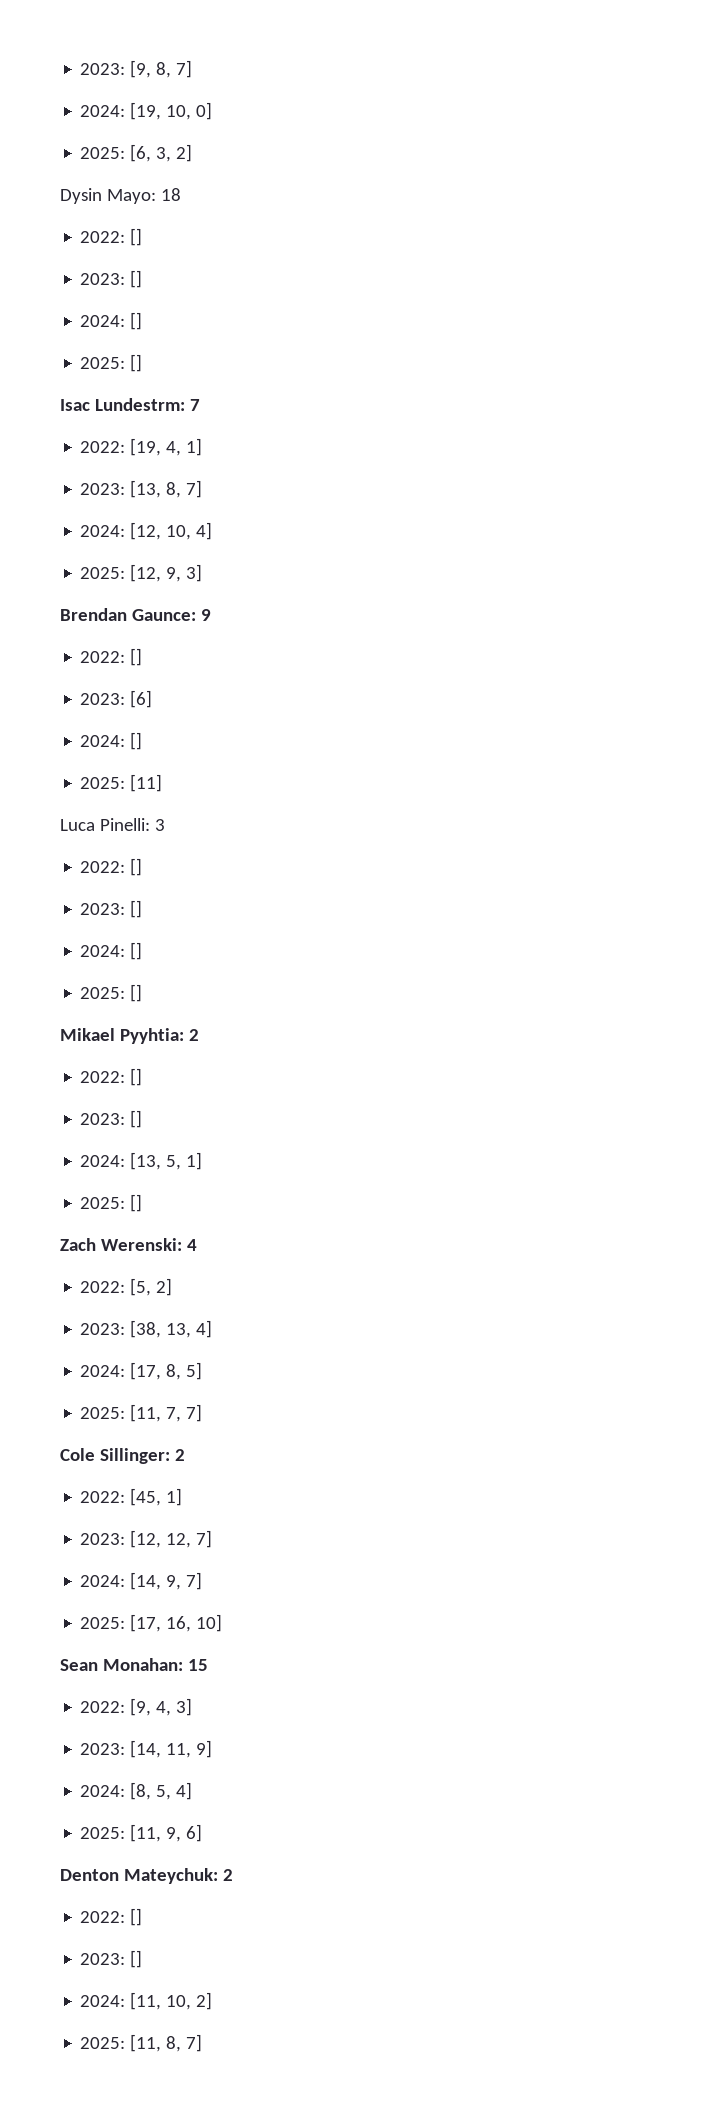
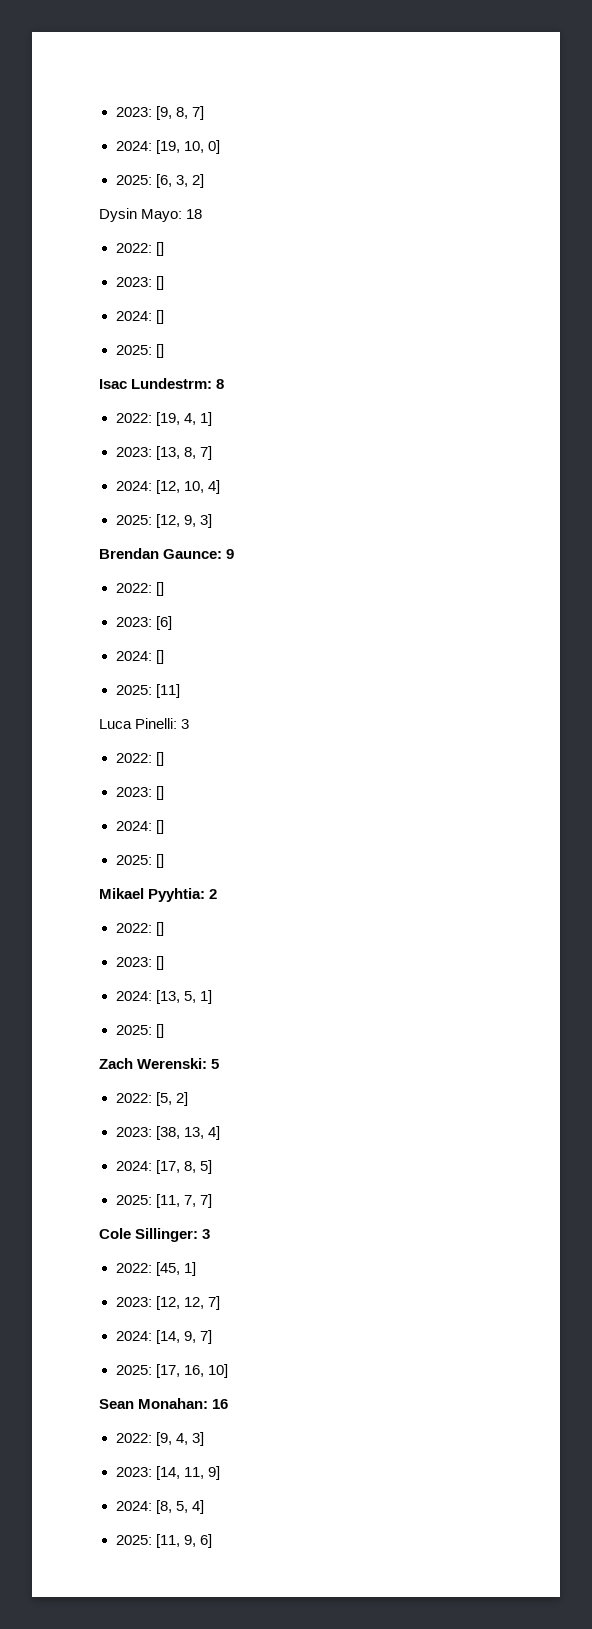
- Isac Lundestrm: 7
+ Isac Lundestrm: 8
- Zach Werenski: 4
+ Zach Werenski: 5
- Cole Sillinger: 2
+ Cole Sillinger: 3
- Sean Monahan: 15
+ Sean Monahan: 16
- Denton Mateychuk: 2
- 2022: []
- 2023: []
- 2024: [11, 10, 2]
- 2025: [11, 8, 7]

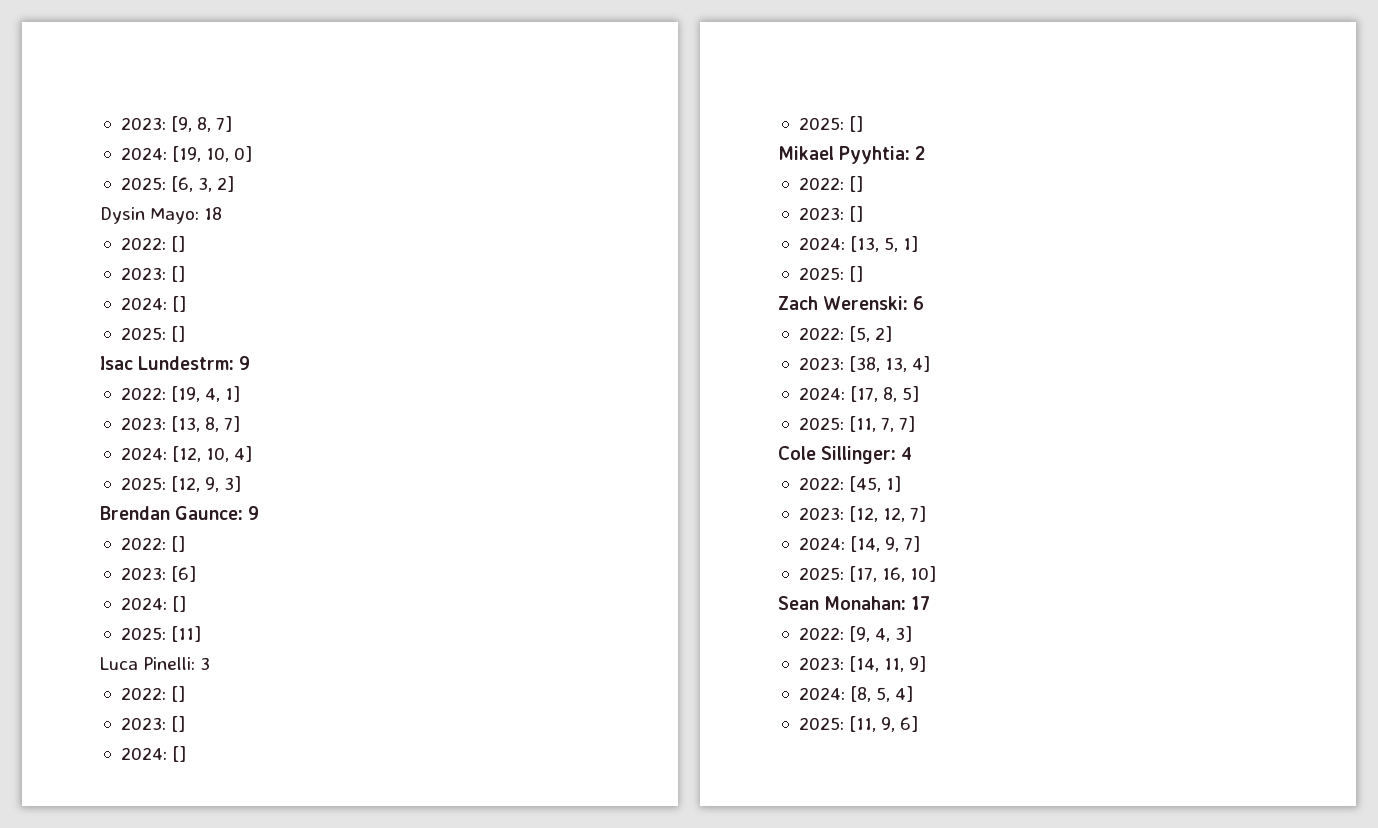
- Isac Lundestrm: 8
+ Isac Lundestrm: 9
- Zach Werenski: 5
+ Zach Werenski: 6
- Cole Sillinger: 3
+ Cole Sillinger: 4
- Sean Monahan: 16
+ Sean Monahan: 17

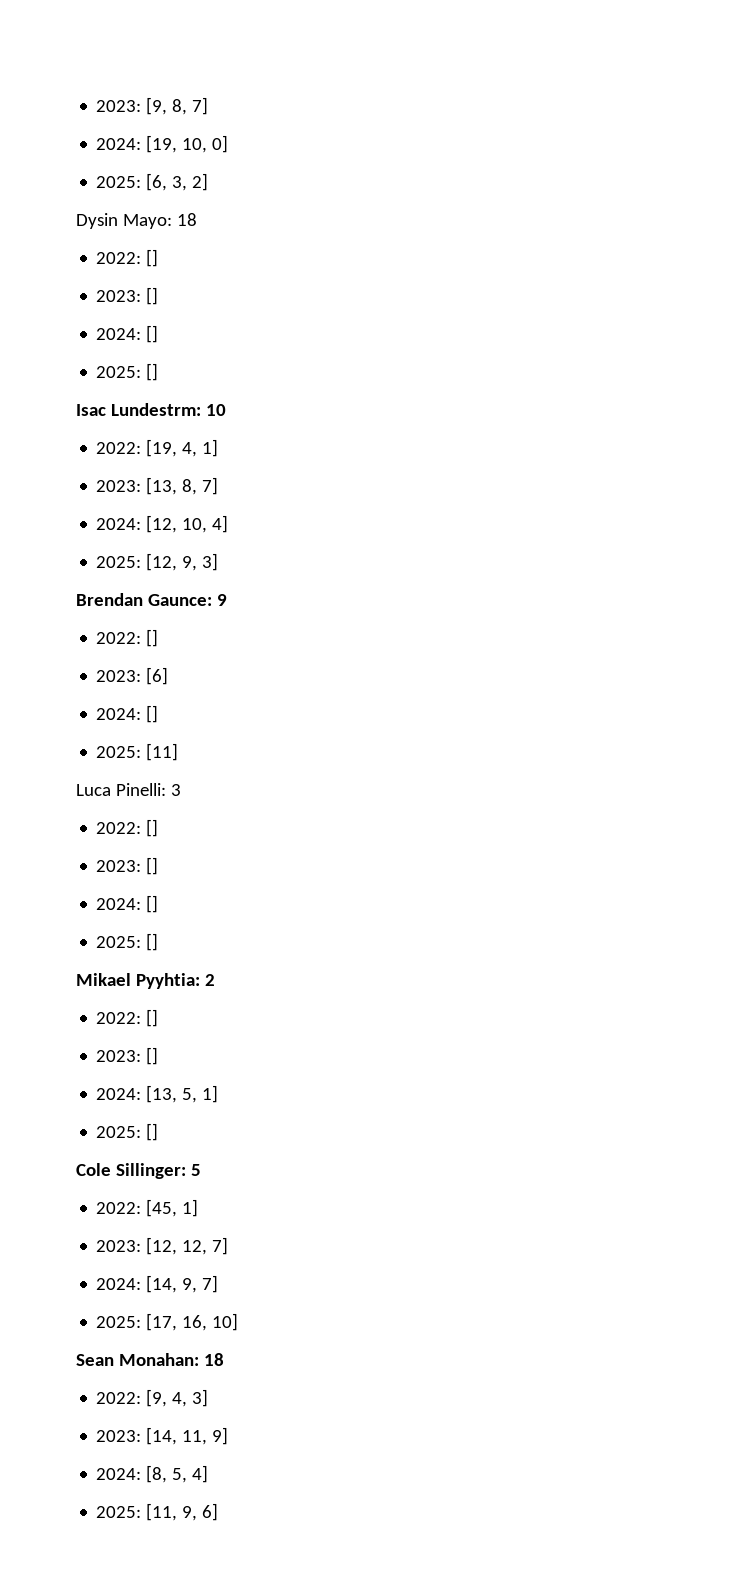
- Isac Lundestrm: 9
+ Isac Lundestrm: 10
- Zach Werenski: 6
- 2022: [5, 2]
- 2023: [38, 13, 4]
- 2024: [17, 8, 5]
- 2025: [11, 7, 7]
- Cole Sillinger: 4
+ Cole Sillinger: 5
- Sean Monahan: 17
+ Sean Monahan: 18

